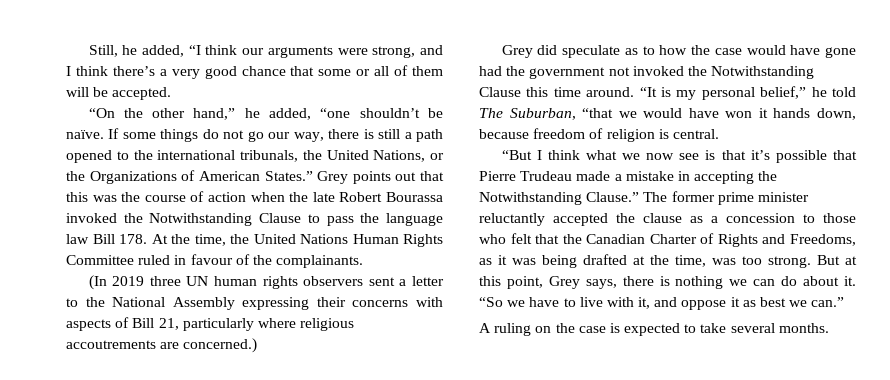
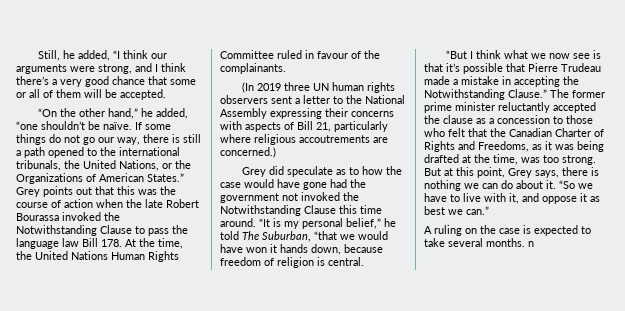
- A ruling on the case is expected to take several months.
+ A ruling on the case is expected to take several months. n

